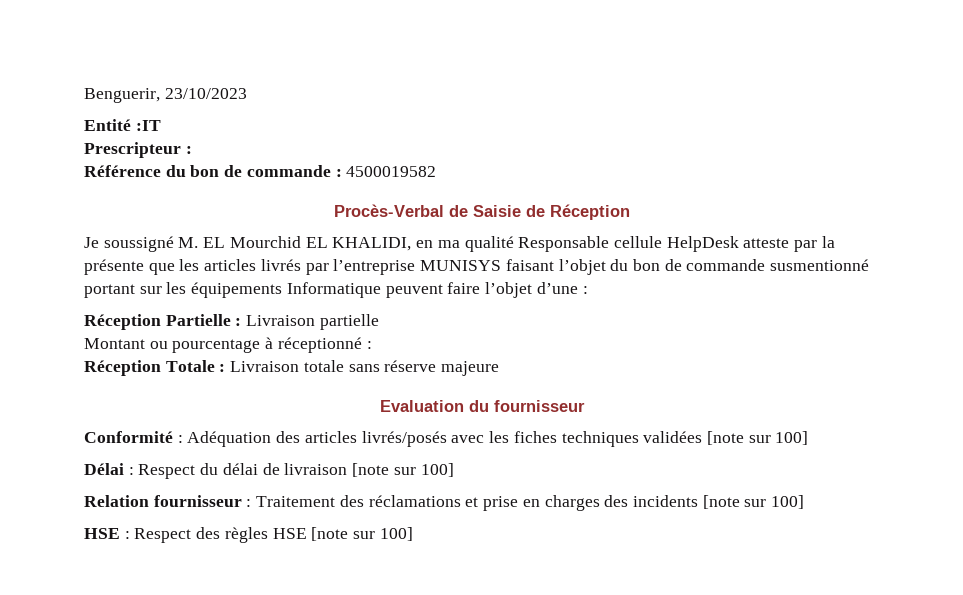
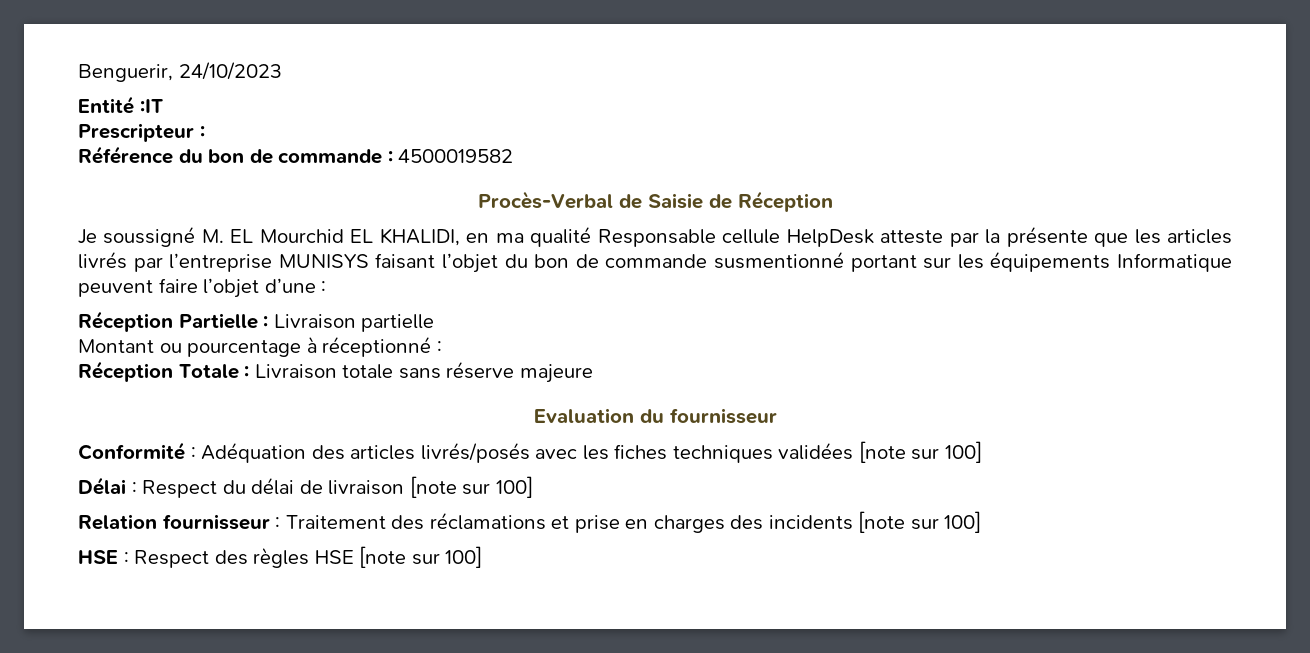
- Benguerir, 23/10/2023
+ Benguerir, 24/10/2023

